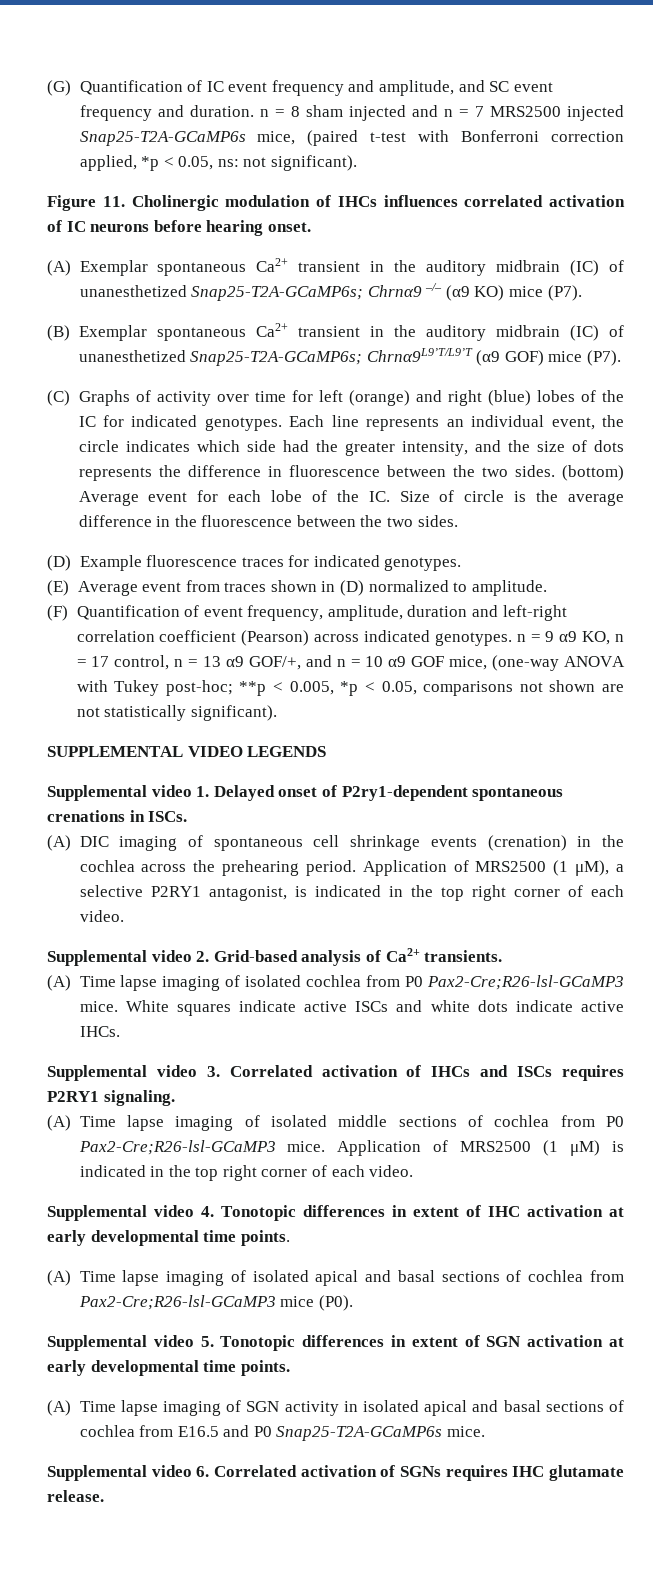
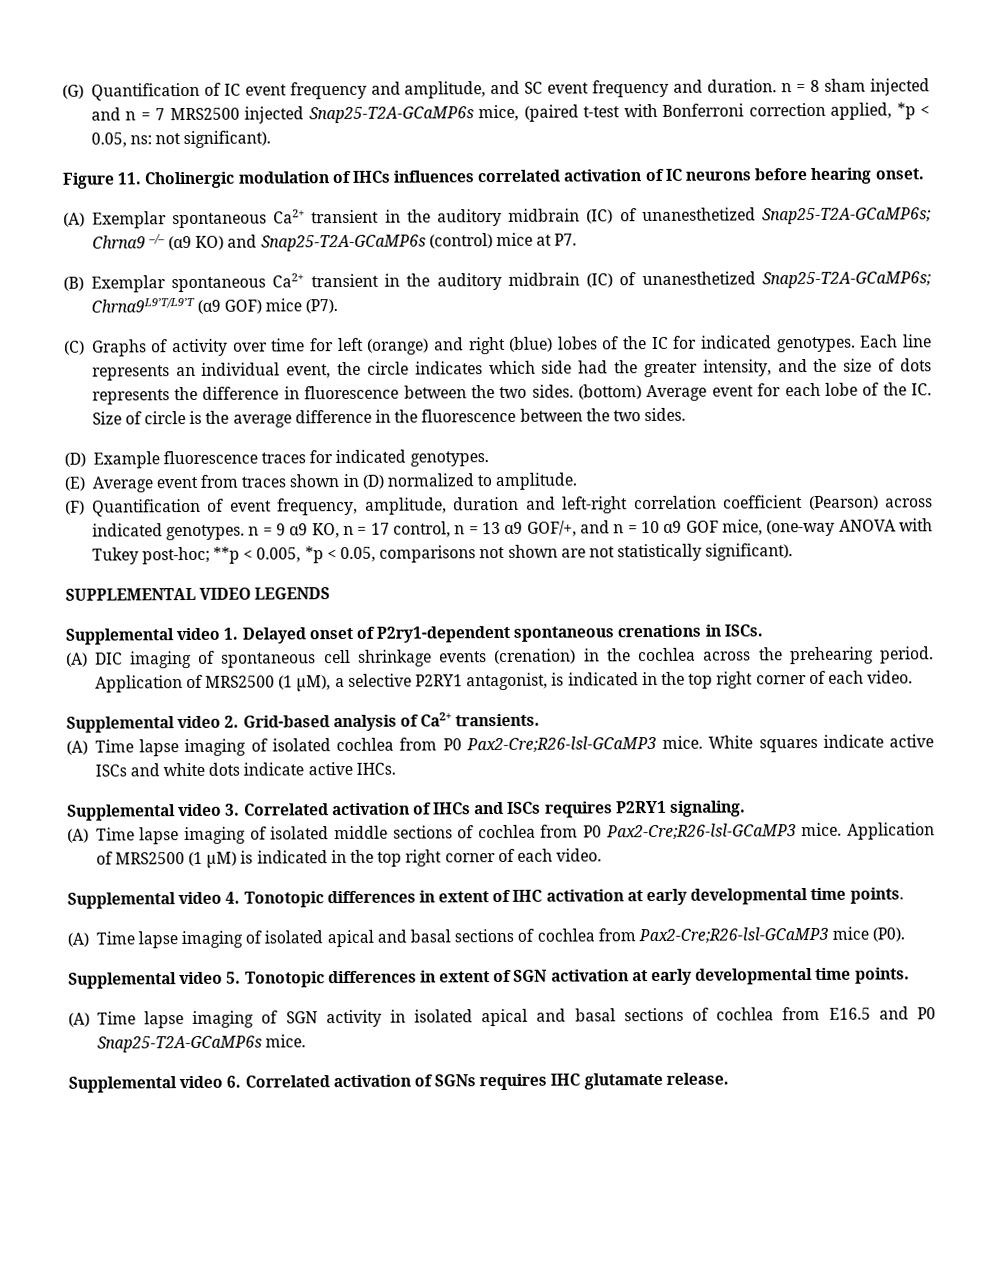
- (A) Exemplar spontaneous Ca2+ transient in the auditory midbrain (IC) of unanesthetized Snap25-T2A-GCaMP6s; Chrnα9 –/– (α9 KO) mice (P7).
+ (A) Exemplar spontaneous Ca2+ transient in the auditory midbrain (IC) of unanesthetized Snap25-T2A-GCaMP6s; Chrnα9 –/– (α9 KO) and Snap25-T2A-GCaMP6s (control) mice at P7.

